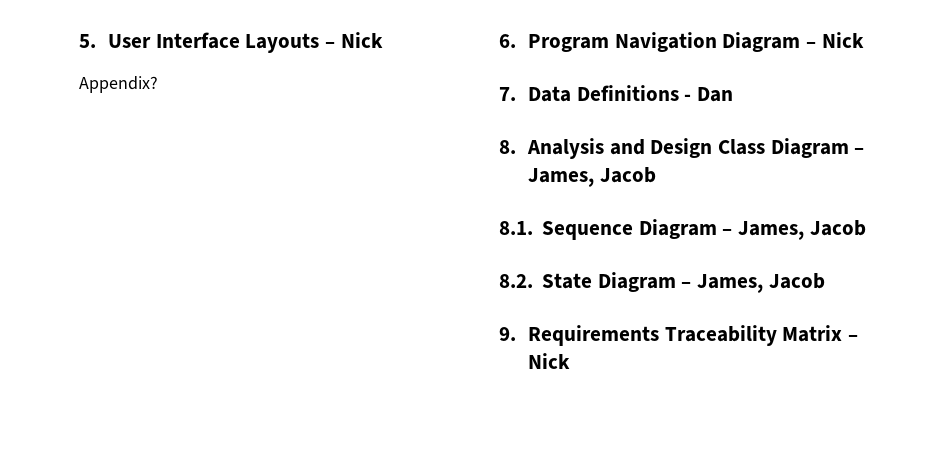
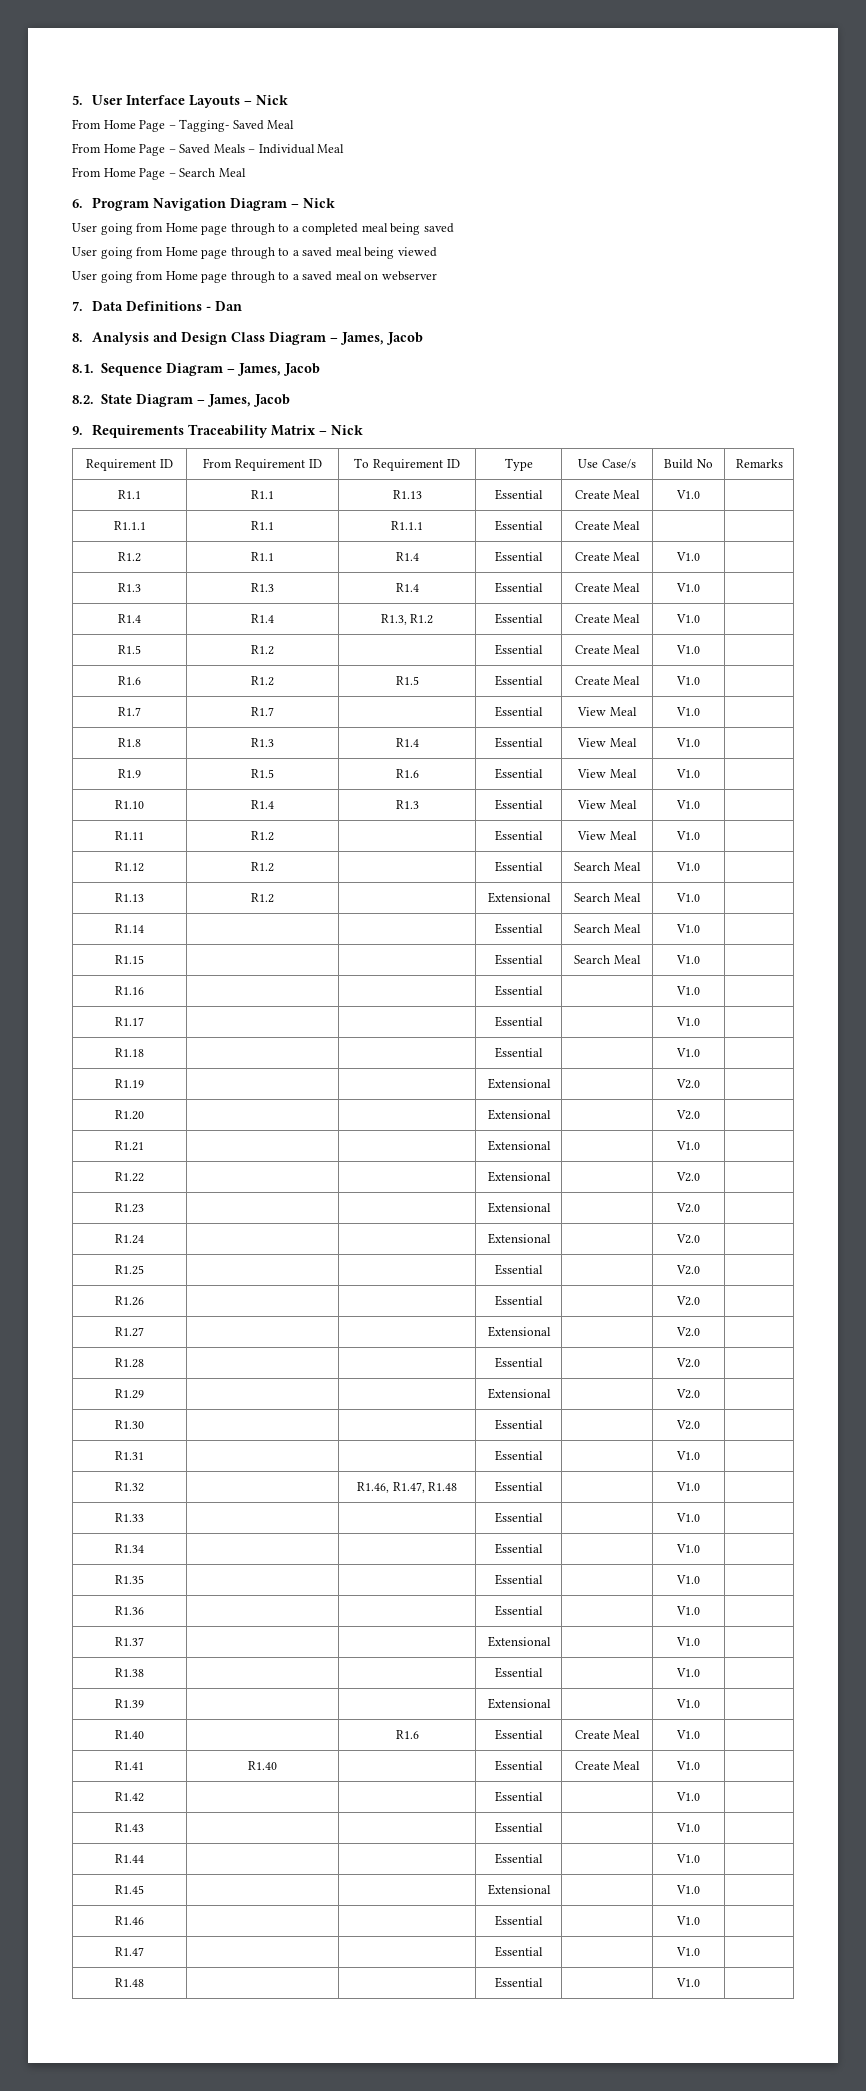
- Appendix?
+ From Home Page – Tagging- Saved Meal
+ From Home Page – Saved Meals – Individual Meal
+ From Home Page – Search Meal
+ User going from Home page through to a completed meal being saved
+ User going from Home page through to a saved meal being viewed
+ User going from Home page through to a saved meal on webserver
+ Requirement ID | From Requirement ID | To Requirement ID | Type | Use Case/s | Build No | Remarks
+ R1.1 | R1.1 | R1.13 | Essential | Create Meal | V1.0 |
+ R1.1.1 | R1.1 | R1.1.1 | Essential | Create Meal | |
+ R1.2 | R1.1 | R1.4 | Essential | Create Meal | V1.0 |
+ R1.3 | R1.3 | R1.4 | Essential | Create Meal | V1.0 |
+ R1.4 | R1.4 | R1.3, R1.2 | Essential | Create Meal | V1.0 |
+ R1.5 | R1.2 | | Essential | Create Meal | V1.0 |
+ R1.6 | R1.2 | R1.5 | Essential | Create Meal | V1.0 |
+ R1.7 | R1.7 | | Essential | View Meal | V1.0 |
+ R1.8 | R1.3 | R1.4 | Essential | View Meal | V1.0 |
+ R1.9 | R1.5 | R1.6 | Essential | View Meal | V1.0 |
+ R1.10 | R1.4 | R1.3 | Essential | View Meal | V1.0 |
+ R1.11 | R1.2 | | Essential | View Meal | V1.0 |
+ R1.12 | R1.2 | | Essential | Search Meal | V1.0 |
+ R1.13 | R1.2 | | Extensional | Search Meal | V1.0 |
+ R1.14 | | | Essential | Search Meal | V1.0 |
+ R1.15 | | | Essential | Search Meal | V1.0 |
+ R1.16 | | | Essential | | V1.0 |
+ R1.17 | | | Essential | | V1.0 |
+ R1.18 | | | Essential | | V1.0 |
+ R1.19 | | | Extensional | | V2.0 |
+ R1.20 | | | Extensional | | V2.0 |
+ R1.21 | | | Extensional | | V1.0 |
+ R1.22 | | | Extensional | | V2.0 |
+ R1.23 | | | Extensional | | V2.0 |
+ R1.24 | | | Extensional | | V2.0 |
+ R1.25 | | | Essential | | V2.0 |
+ R1.26 | | | Essential | | V2.0 |
+ R1.27 | | | Extensional | | V2.0 |
+ R1.28 | | | Essential | | V2.0 |
+ R1.29 | | | Extensional | | V2.0 |
+ R1.30 | | | Essential | | V2.0 |
+ R1.31 | | | Essential | | V1.0 |
+ R1.32 | | R1.46, R1.47, R1.48 | Essential | | V1.0 |
+ R1.33 | | | Essential | | V1.0 |
+ R1.34 | | | Essential | | V1.0 |
+ R1.35 | | | Essential | | V1.0 |
+ R1.36 | | | Essential | | V1.0 |
+ R1.37 | | | Extensional | | V1.0 |
+ R1.38 | | | Essential | | V1.0 |
+ R1.39 | | | Extensional | | V1.0 |
+ R1.40 | | R1.6 | Essential | Create Meal | V1.0 |
+ R1.41 | R1.40 | | Essential | Create Meal | V1.0 |
+ R1.42 | | | Essential | | V1.0 |
+ R1.43 | | | Essential | | V1.0 |
+ R1.44 | | | Essential | | V1.0 |
+ R1.45 | | | Extensional | | V1.0 |
+ R1.46 | | | Essential | | V1.0 |
+ R1.47 | | | Essential | | V1.0 |
+ R1.48 | | | Essential | | V1.0 |

